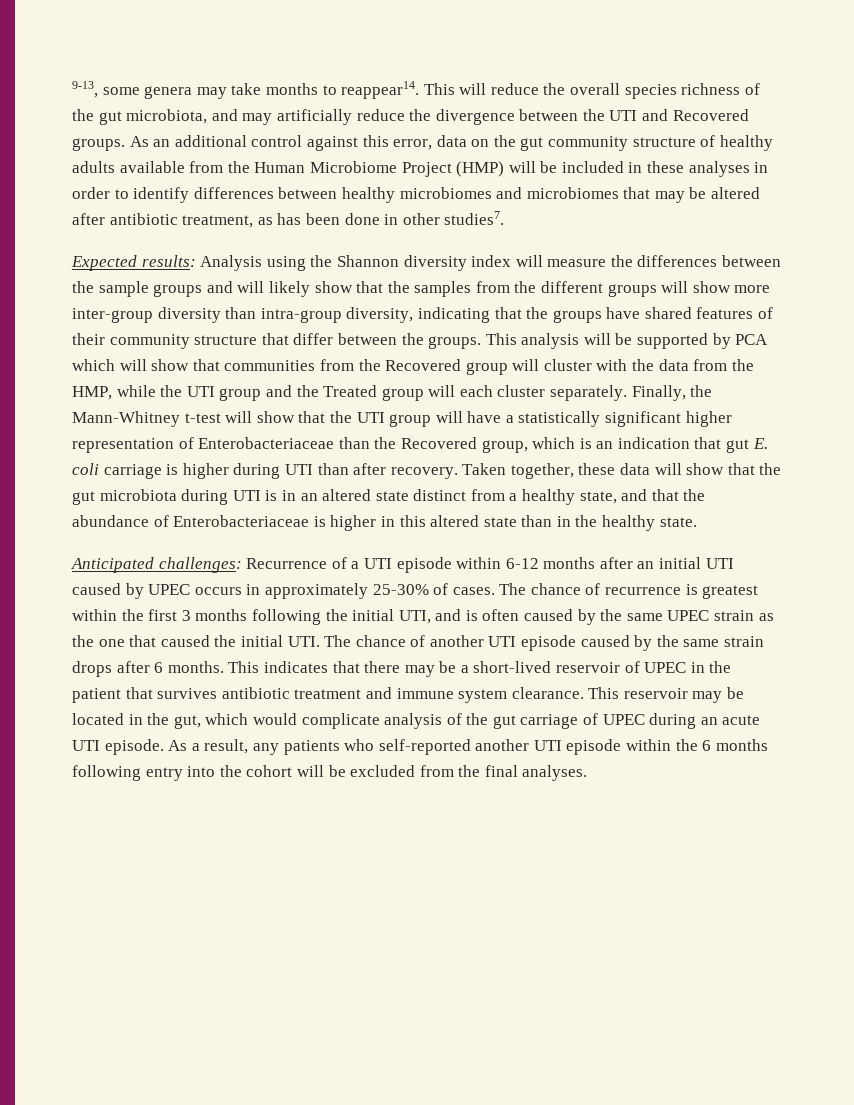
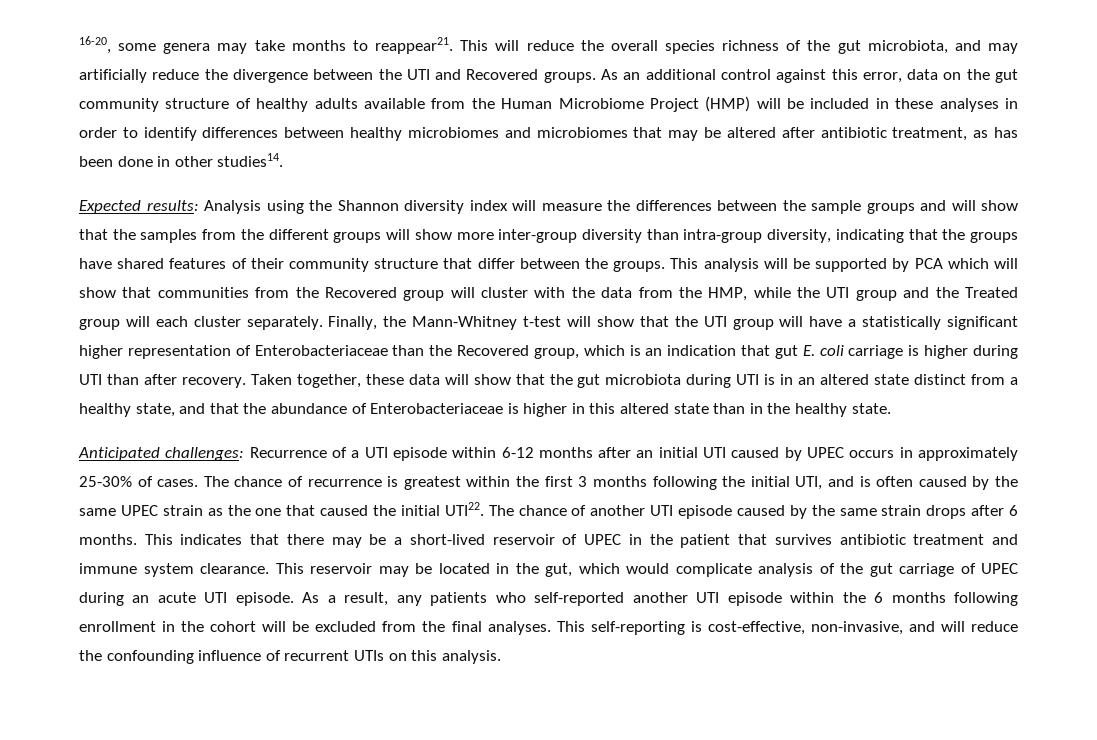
- 9-13, some genera may take months to reappear14.
+ 16-20, some genera may take months to reappear21.
- As an additional control against this error, data on the gut community structure of healthy adults available from the Human Microbiome Project (HMP) will be included in these analyses in order to identify differences between healthy microbiomes and microbiomes that may be altered after antibiotic treatment, as has been done in other studies7.
+ As an additional control against this error, data on the gut community structure of healthy adults available from the Human Microbiome Project (HMP) will be included in these analyses in order to identify differences between healthy microbiomes and microbiomes that may be altered after antibiotic treatment, as has been done in other studies14.
- Expected results: Analysis using the Shannon diversity index will measure the differences between the sample groups and will likely show that the samples from the different groups will show more inter-group diversity than intra-group diversity, indicating that the groups have shared features of their community structure that differ between the groups.
+ Expected results: Analysis using the Shannon diversity index will measure the differences between the sample groups and will show that the samples from the different groups will show more inter-group diversity than intra-group diversity, indicating that the groups have shared features of their community structure that differ between the groups.
- The chance of recurrence is greatest within the first 3 months following the initial UTI, and is often caused by the same UPEC strain as the one that caused the initial UTI. The chance of another UTI episode caused by the same strain drops after 6 months.
+ The chance of recurrence is greatest within the first 3 months following the initial UTI, and is often caused by the same UPEC strain as the one that caused the initial UTI22. The chance of another UTI episode caused by the same strain drops after 6 months.
- As a result, any patients who self-reported another UTI episode within the 6 months following entry into the cohort will be excluded from the final analyses.
+ As a result, any patients who self-reported another UTI episode within the 6 months following enrollment in the cohort will be excluded from the final analyses.
+ This self-reporting is cost-effective, non-invasive, and will reduce the confounding influence of recurrent UTIs on this analysis.

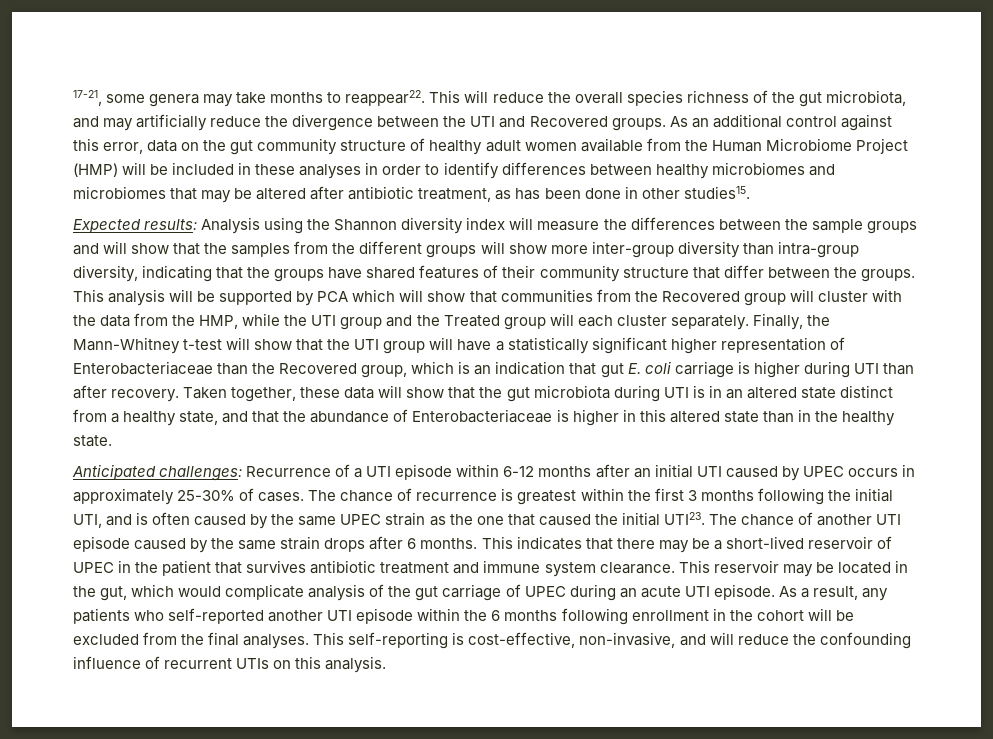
- 16-20, some genera may take months to reappear21.
+ 17-21, some genera may take months to reappear22.
- As an additional control against this error, data on the gut community structure of healthy adults available from the Human Microbiome Project (HMP) will be included in these analyses in order to identify differences between healthy microbiomes and microbiomes that may be altered after antibiotic treatment, as has been done in other studies14.
+ As an additional control against this error, data on the gut community structure of healthy adult women available from the Human Microbiome Project (HMP) will be included in these analyses in order to identify differences between healthy microbiomes and microbiomes that may be altered after antibiotic treatment, as has been done in other studies15.
- The chance of recurrence is greatest within the first 3 months following the initial UTI, and is often caused by the same UPEC strain as the one that caused the initial UTI22.
+ The chance of recurrence is greatest within the first 3 months following the initial UTI, and is often caused by the same UPEC strain as the one that caused the initial UTI23.

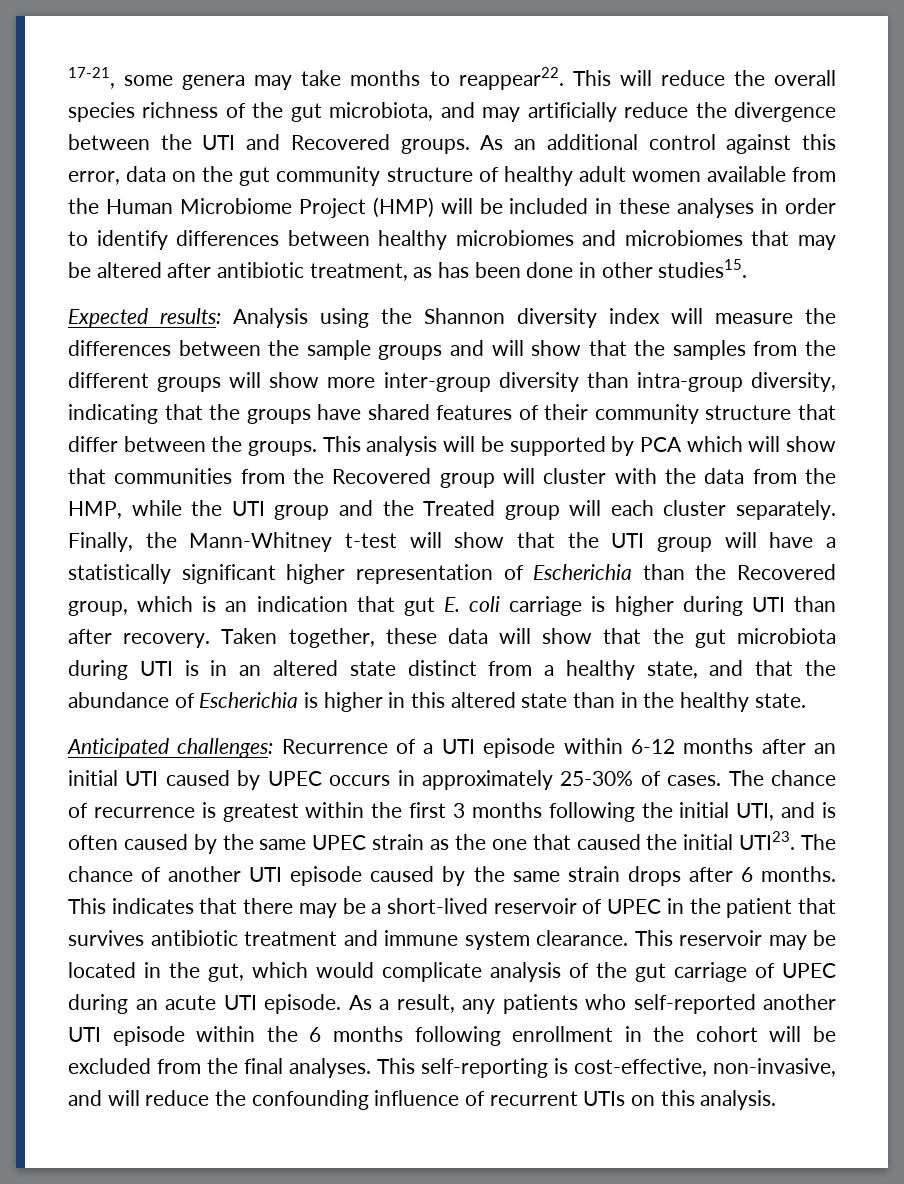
- Finally, the Mann-Whitney t-test will show that the UTI group will have a statistically significant higher representation of Enterobacteriaceae than the Recovered group, which is an indication that gut E. coli carriage is higher during UTI than after recovery.
+ Finally, the Mann-Whitney t-test will show that the UTI group will have a statistically significant higher representation of Escherichia than the Recovered group, which is an indication that gut E. coli carriage is higher during UTI than after recovery.
- Taken together, these data will show that the gut microbiota during UTI is in an altered state distinct from a healthy state, and that the abundance of Enterobacteriaceae is higher in this altered state than in the healthy state.
+ Taken together, these data will show that the gut microbiota during UTI is in an altered state distinct from a healthy state, and that the abundance of Escherichia is higher in this altered state than in the healthy state.

